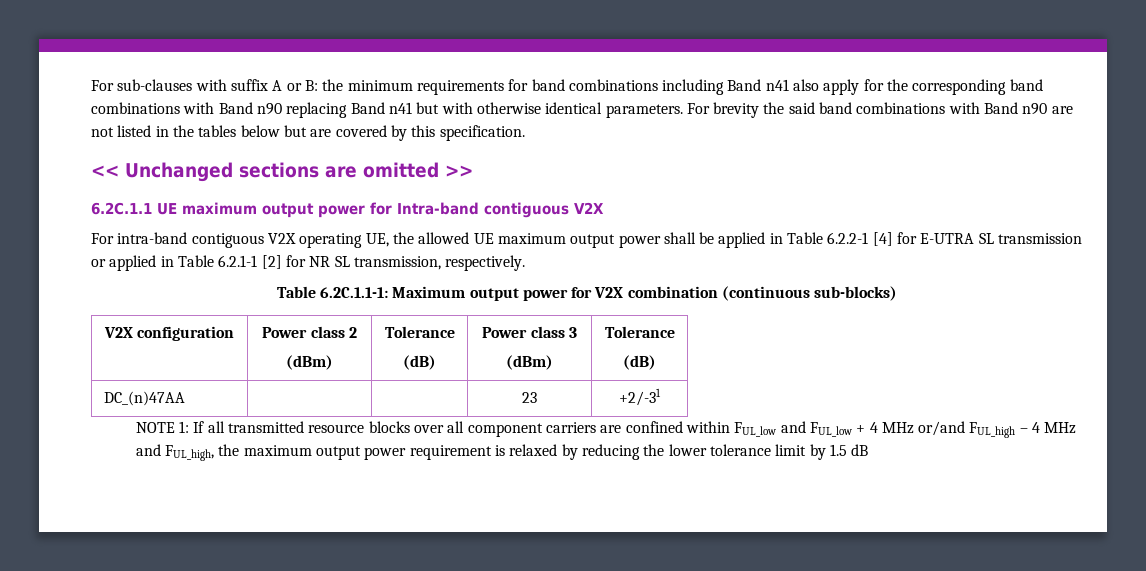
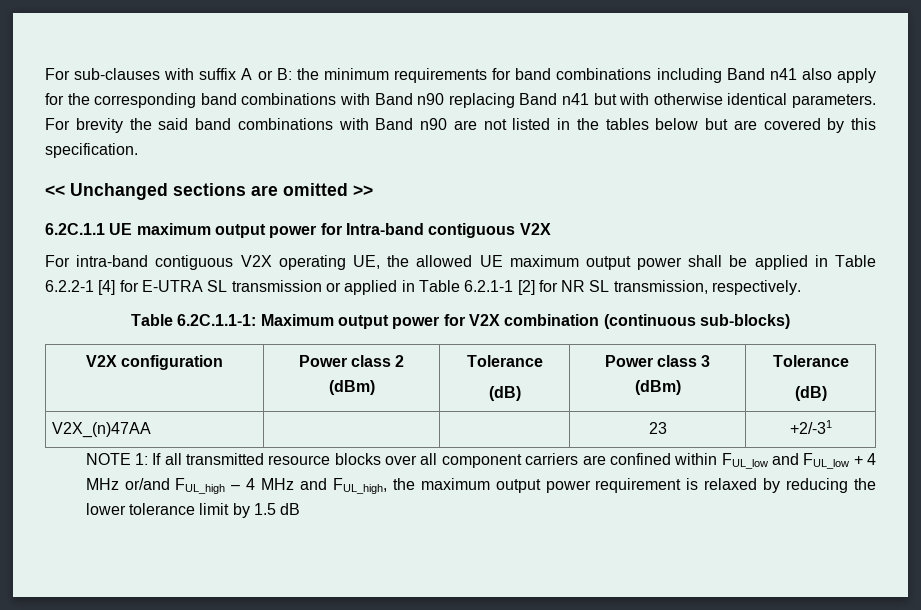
- DC_(n)47AA | | | 23 | +2/-31
+ V2X_(n)47AA | | | 23 | +2/-31

